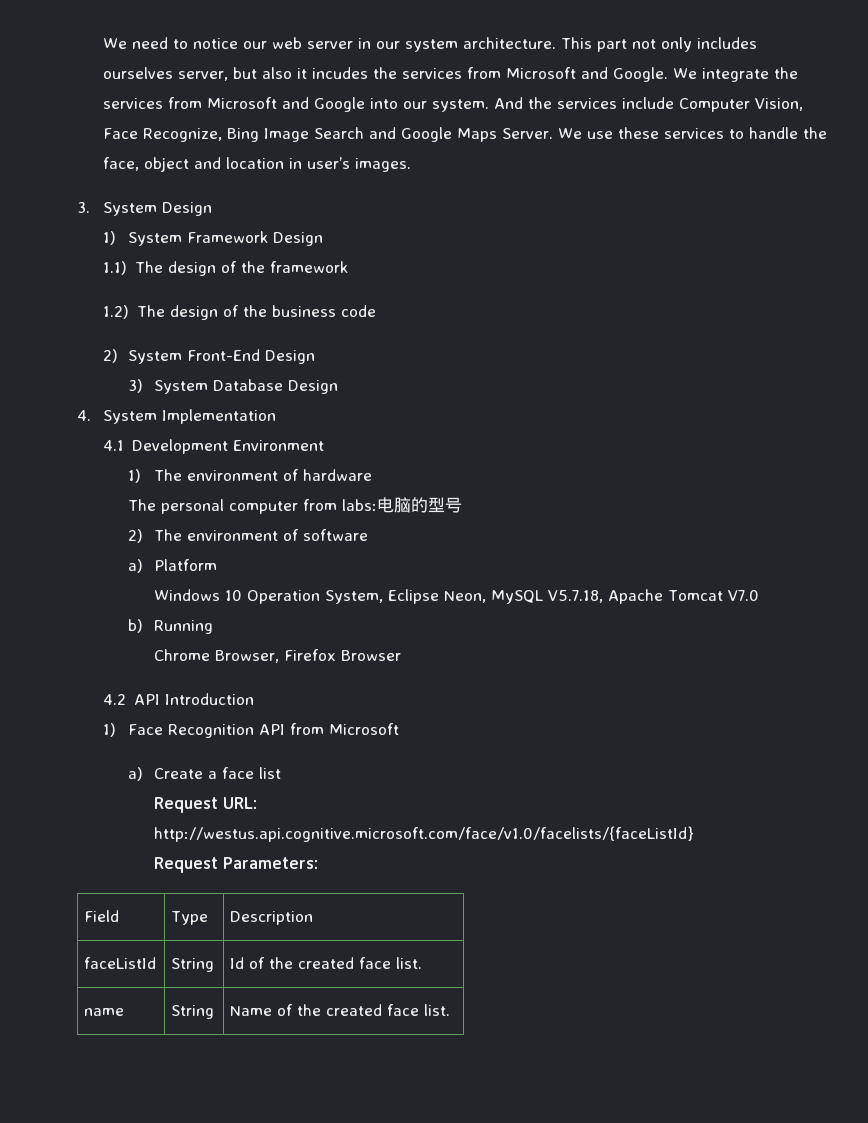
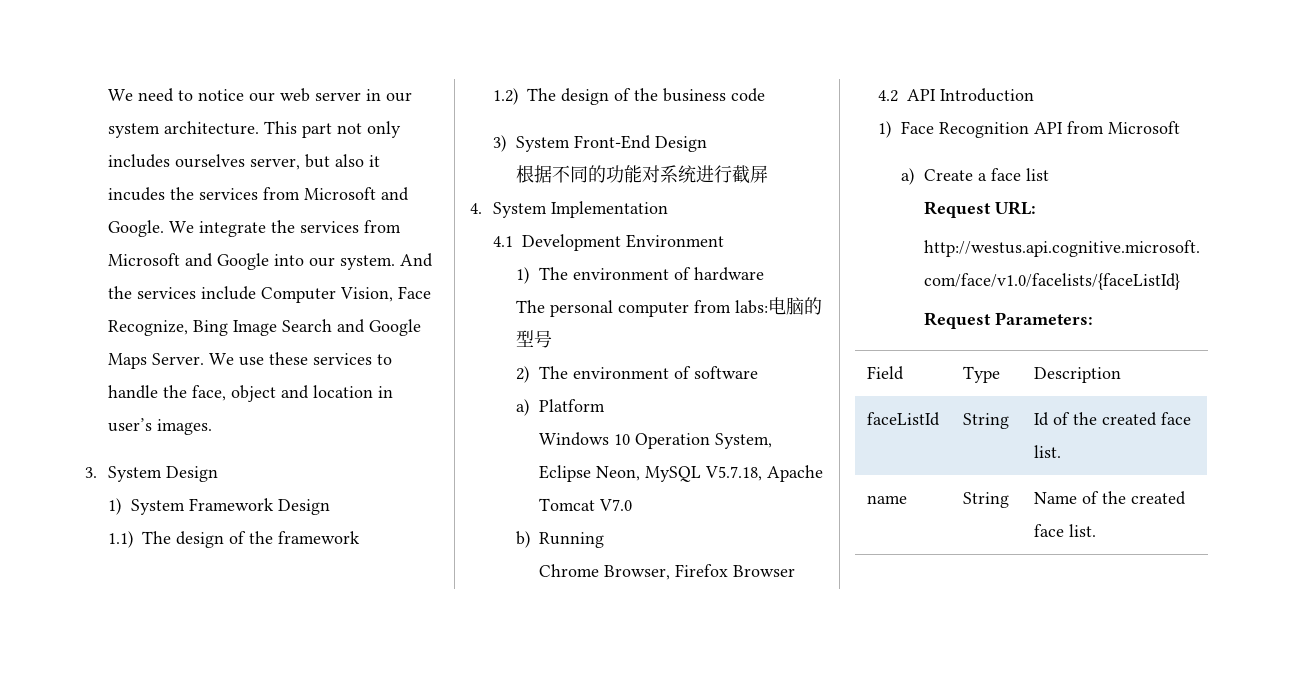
- 2) System Front-End Design
+ 3) System Front-End Design
- 3) System Database Design
+ 根据不同的功能对系统进行截屏

